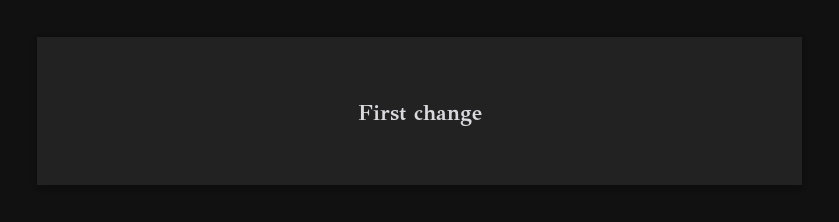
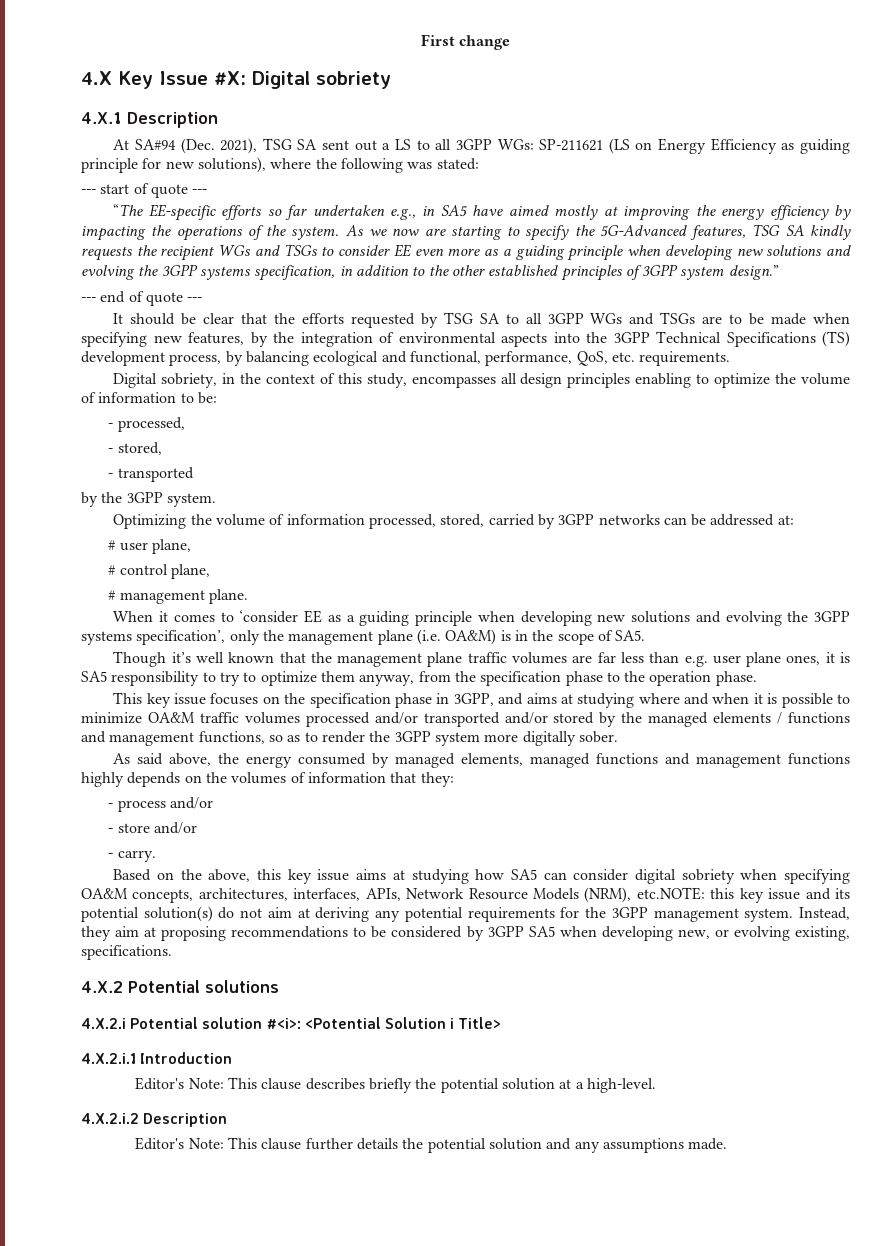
+ 4.X Key Issue #X: Digital sobriety
+ 4.X.1 Description
+ At SA#94 (Dec. 2021), TSG SA sent out a LS to all 3GPP WGs: SP-211621 (LS on Energy Efficiency as guiding principle for new solutions), where the following was stated:
+ --- start of quote ---
+ “The EE-specific efforts so far undertaken e.g., in SA5 have aimed mostly at improving the energy efficiency by impacting the operations of the system. As we now are starting to specify the 5G-Advanced features, TSG SA kindly requests the recipient WGs and TSGs to consider EE even more as a guiding principle when developing new solutions and evolving the 3GPP systems specification, in addition to the other established principles of 3GPP system design.”
+ --- end of quote ---
+ It should be clear that the efforts requested by TSG SA to all 3GPP WGs and TSGs are to be made when specifying new features, by the integration of environmental aspects into the 3GPP Technical Specifications (TS) development process, by balancing ecological and functional, performance, QoS, etc. requirements.
+ Digital sobriety, in the context of this study, encompasses all design principles enabling to optimize the volume of information to be:
+ - processed,
+ - stored,
+ - transported
+ by the 3GPP system.
+ Optimizing the volume of information processed, stored, carried by 3GPP networks can be addressed at:
+ # user plane,
+ # control plane,
+ # management plane.
+ When it comes to ‘consider EE as a guiding principle when developing new solutions and evolving the 3GPP systems specification’, only the management plane (i.e. OA&M) is in the scope of SA5.
+ Though it’s well known that the management plane traffic volumes are far less than e.g. user plane ones, it is SA5 responsibility to try to optimize them anyway, from the specification phase to the operation phase.
+ This key issue focuses on the specification phase in 3GPP, and aims at studying where and when it is possible to minimize OA&M traffic volumes processed and/or transported and/or stored by the managed elements / functions and management functions, so as to render the 3GPP system more digitally sober.
+ As said above, the energy consumed by managed elements, managed functions and management functions highly depends on the volumes of information that they:
+ - process and/or
+ - store and/or
+ - carry.
+ Based on the above, this key issue aims at studying how SA5 can consider digital sobriety when specifying OA&M concepts, architectures, interfaces, APIs, Network Resource Models (NRM), etc.NOTE: this key issue and its potential solution(s) do not aim at deriving any potential requirements for the 3GPP management system. Instead, they aim at proposing recommendations to be considered by 3GPP SA5 when developing new, or evolving existing, specifications.
+ 4.X.2 Potential solutions
+ 4.X.2.i Potential solution #<i>: <Potential Solution i Title>
+ 4.X.2.i.1 Introduction
+ Editor's Note: This clause describes briefly the potential solution at a high-level.
+ 4.X.2.i.2 Description
+ Editor's Note: This clause further details the potential solution and any assumptions made.

